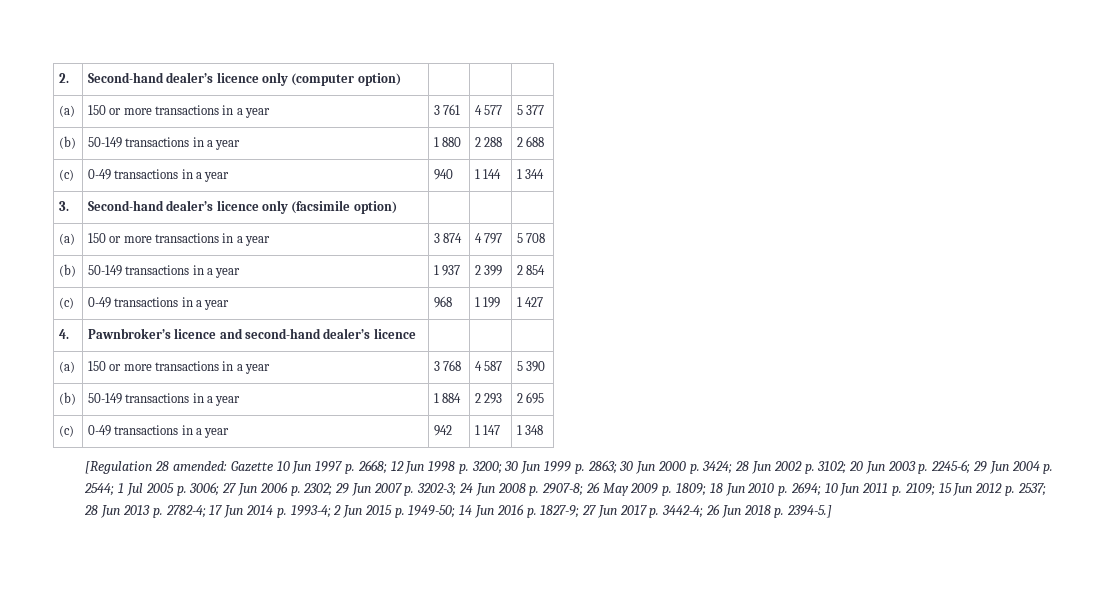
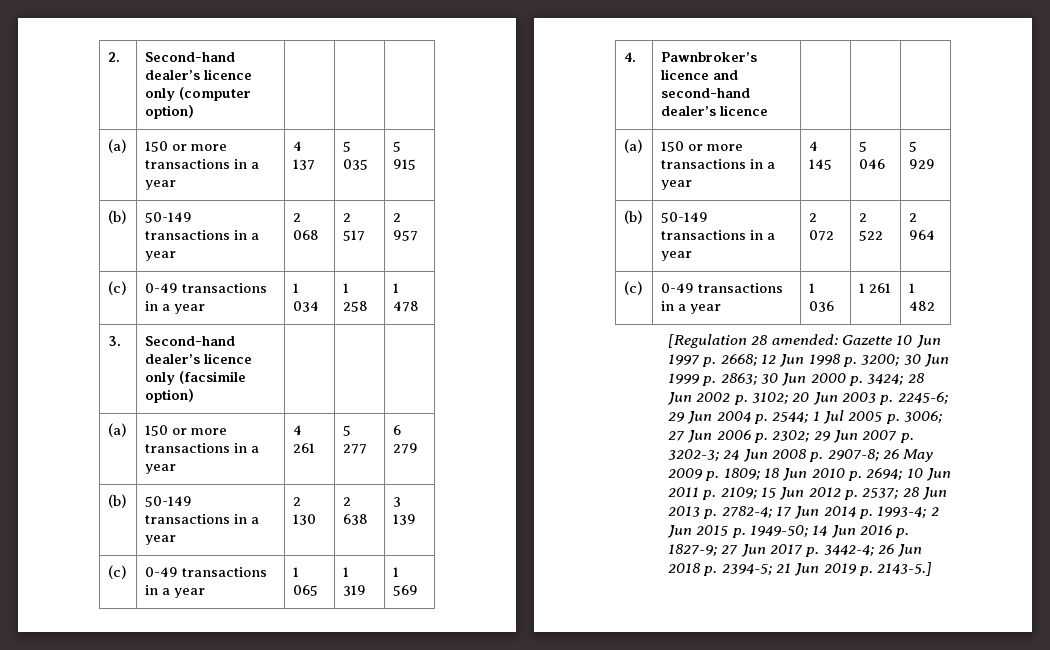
- (a) | 150 or more transactions in a year | 3 761 | 4 577 | 5 377
- (b) | 50-149 transactions in a year | 1 880 | 2 288 | 2 688
- (c) | 0-49 transactions in a year | 940 | 1 144 | 1 344
+ (a) | 150 or more transactions in a year | 4 137 | 5 035 | 5 915
+ (b) | 50-149 transactions in a year | 2 068 | 2 517 | 2 957
+ (c) | 0-49 transactions in a year | 1 034 | 1 258 | 1 478
- (a) | 150 or more transactions in a year | 3 874 | 4 797 | 5 708
- (b) | 50-149 transactions in a year | 1 937 | 2 399 | 2 854
- (c) | 0-49 transactions in a year | 968 | 1 199 | 1 427
+ (a) | 150 or more transactions in a year | 4 261 | 5 277 | 6 279
+ (b) | 50-149 transactions in a year | 2 130 | 2 638 | 3 139
+ (c) | 0-49 transactions in a year | 1 065 | 1 319 | 1 569
- (a) | 150 or more transactions in a year | 3 768 | 4 587 | 5 390
- (b) | 50-149 transactions in a year | 1 884 | 2 293 | 2 695
- (c) | 0-49 transactions in a year | 942 | 1 147 | 1 348
+ (a) | 150 or more transactions in a year | 4 145 | 5 046 | 5 929
+ (b) | 50-149 transactions in a year | 2 072 | 2 522 | 2 964
+ (c) | 0-49 transactions in a year | 1 036 | 1 261 | 1 482
- 26 Jun 2018 p. 2394-5.]
+ 26 Jun 2018 p. 2394-5; 21 Jun 2019 p. 2143-5.]

